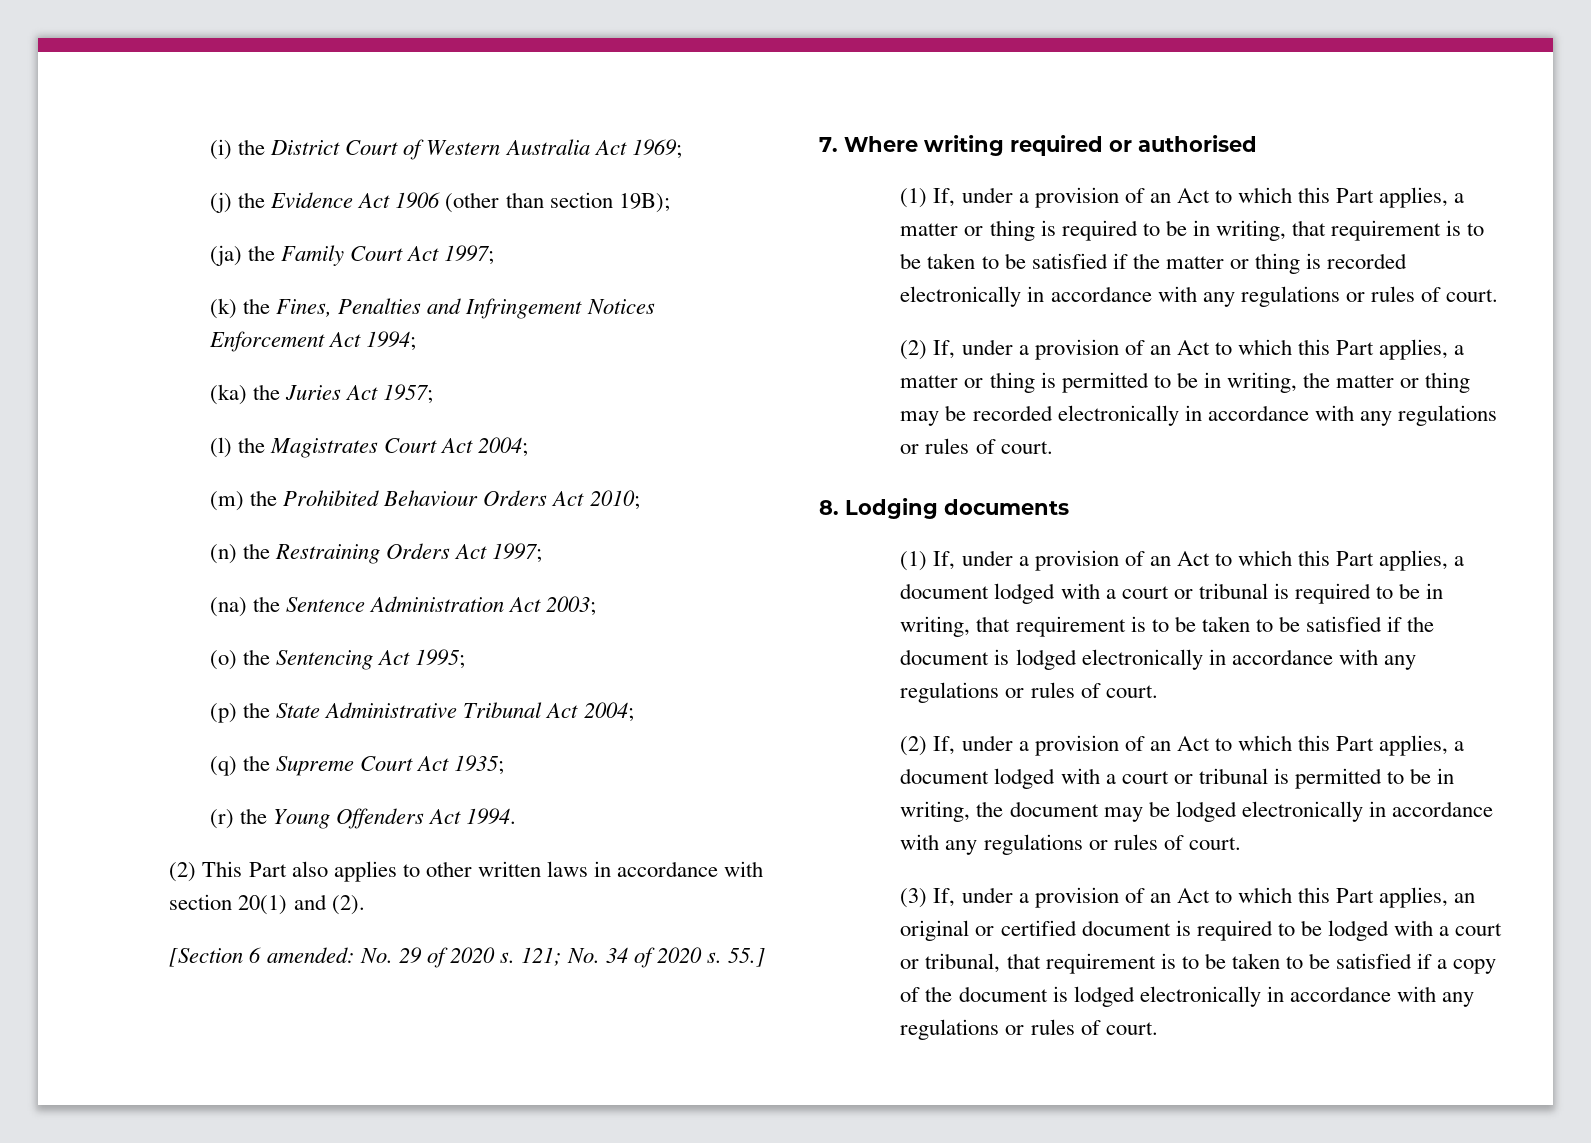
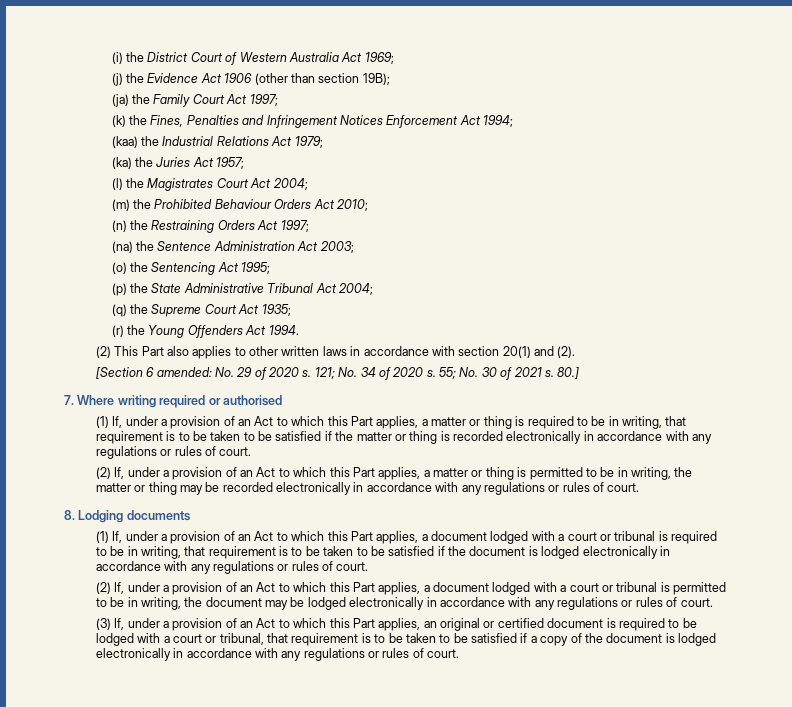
+ (kaa) the Industrial Relations Act 1979;
- 55.]
+ 55; No. 30 of 2021 s. 80.]

